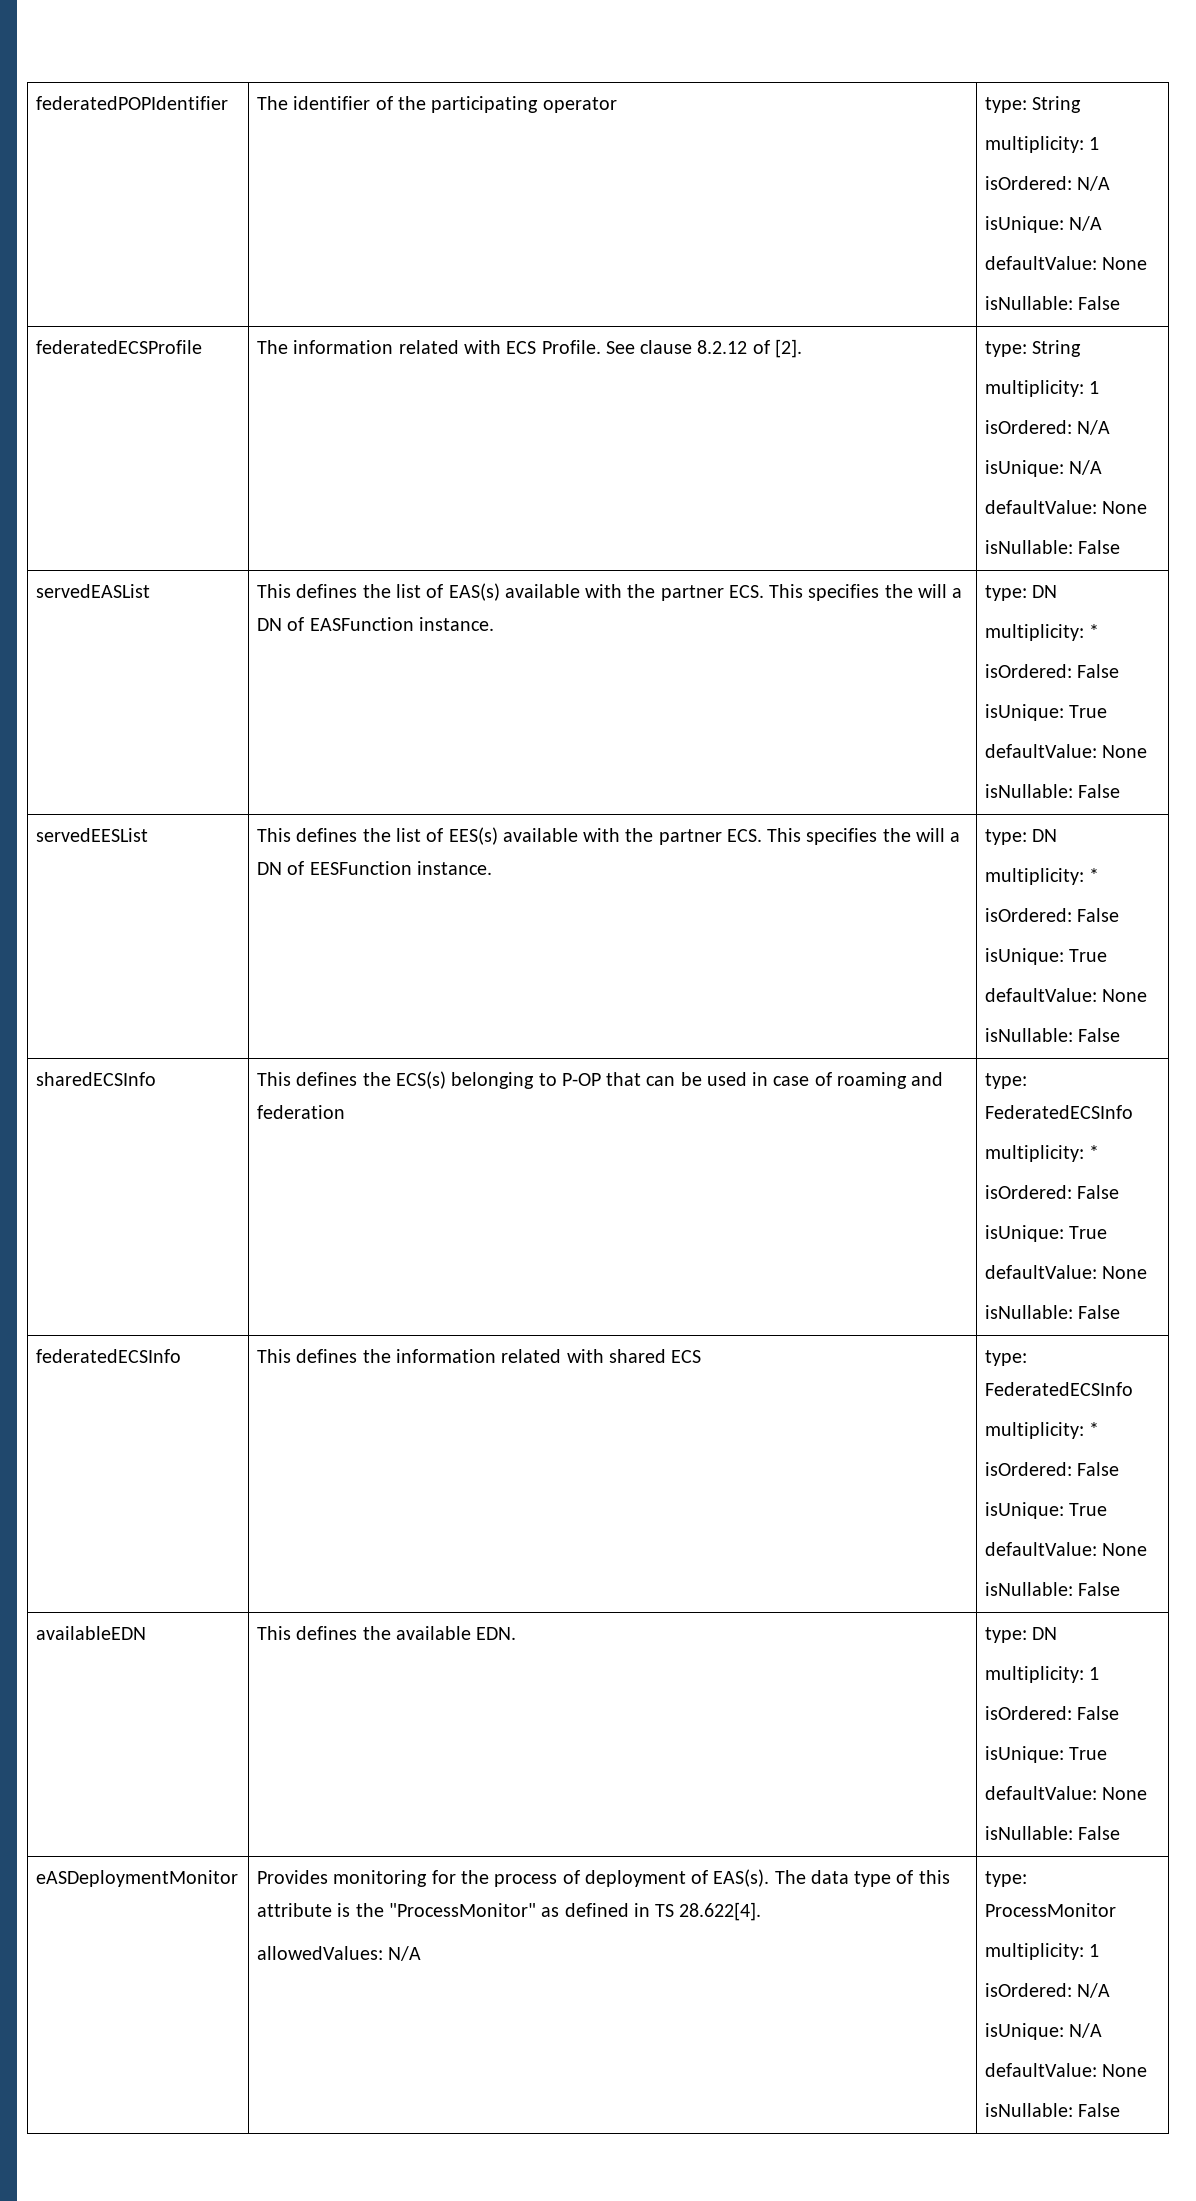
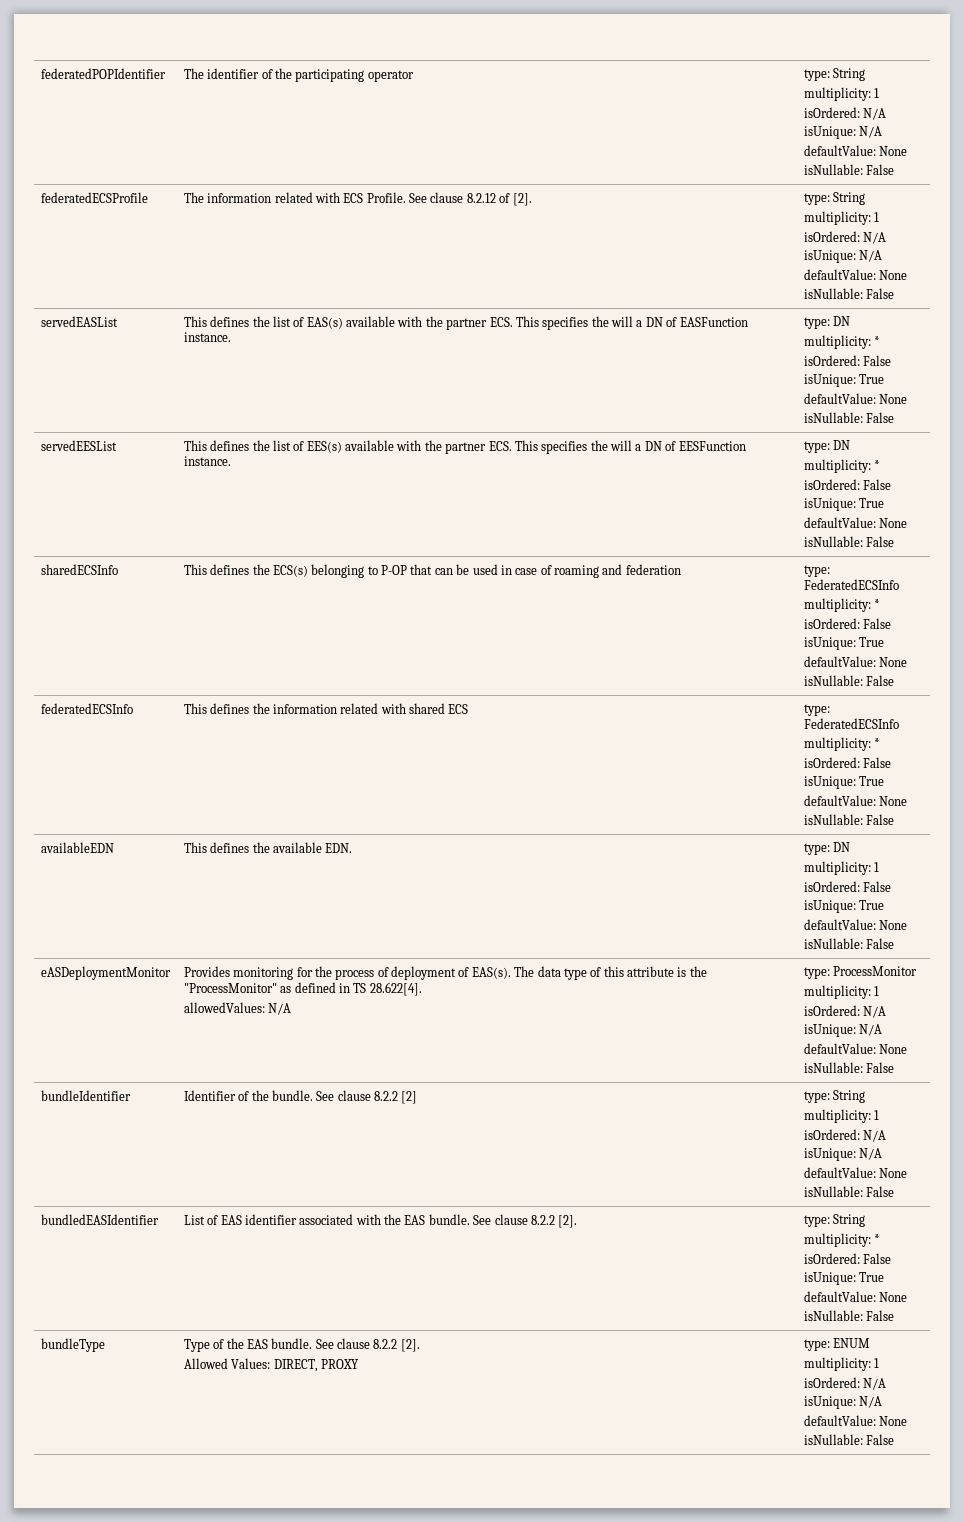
+ bundleIdentifier | Identifier of the bundle. See clause 8.2.2 [2] | type: String
+ multiplicity: 1
+ isOrdered: N/A
+ isUnique: N/A
+ defaultValue: None
+ isNullable: False
+ bundledEASIdentifier | List of EAS identifier associated with the EAS bundle. See clause 8.2.2 [2]. | type: String
+ multiplicity: *
+ isOrdered: False
+ isUnique: True
+ defaultValue: None
+ isNullable: False
+ bundleType | Type of the EAS bundle. See clause 8.2.2 [2].
+ Allowed Values: DIRECT, PROXY | type: ENUM
+ multiplicity: 1
+ isOrdered: N/A
+ isUnique: N/A
+ defaultValue: None
+ isNullable: False

